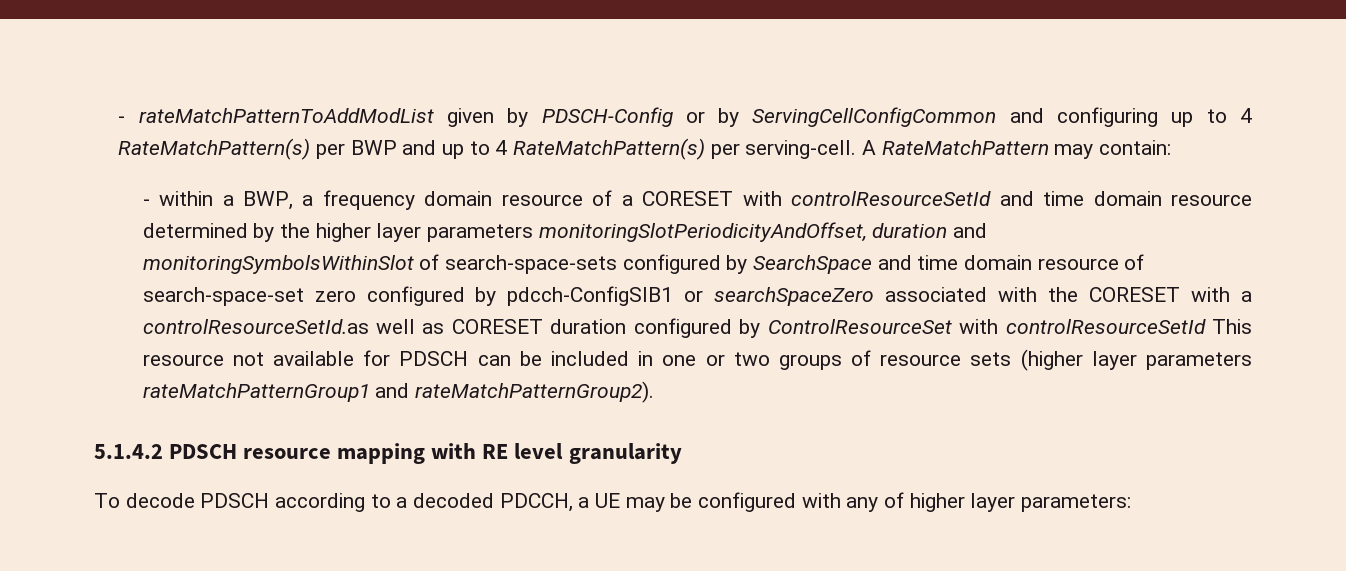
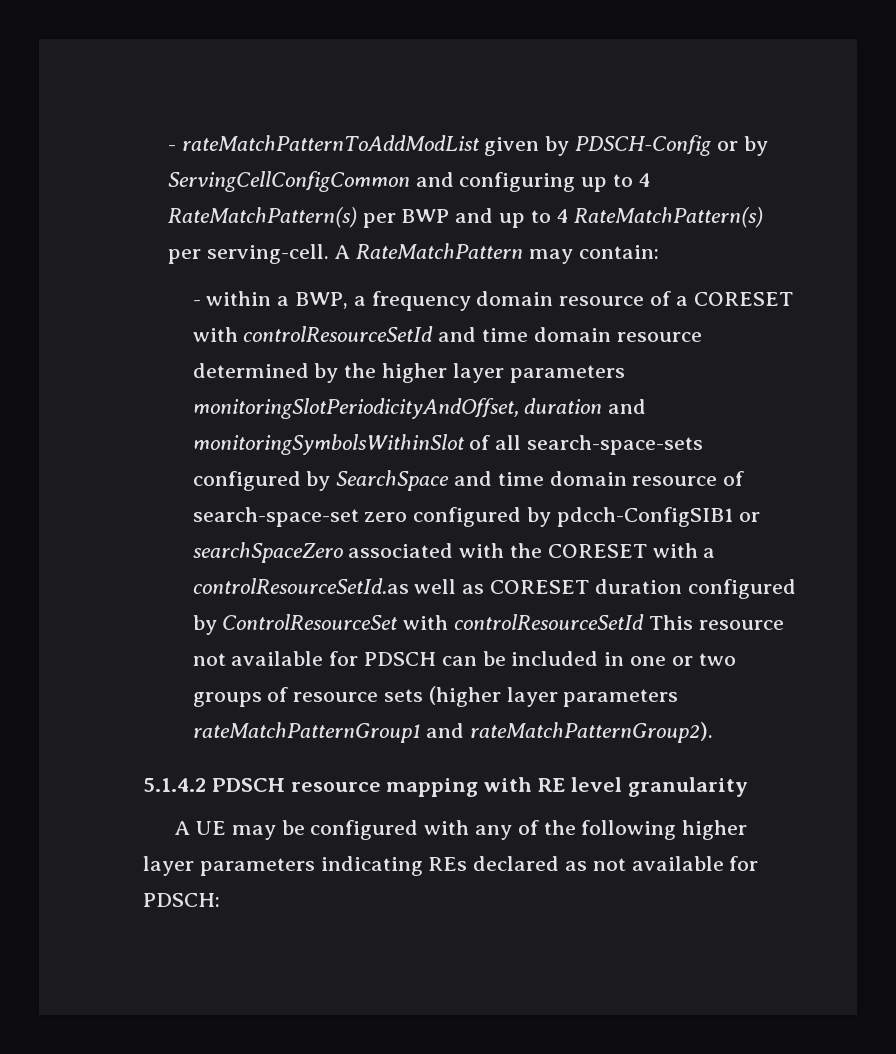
- - within a BWP, a frequency domain resource of a CORESET with controlResourceSetId and time domain resource determined by the higher layer parameters monitoringSlotPeriodicityAndOffset, duration and monitoringSymbolsWithinSlot of search-space-sets configured by SearchSpace and time domain resource of search-space-set zero configured by pdcch-ConfigSIB1 or searchSpaceZero associated with the CORESET with a controlResourceSetId.as well as CORESET duration configured by ControlResourceSet with controlResourceSetId This resource not available for PDSCH can be included in one or two groups of resource sets (higher layer parameters rateMatchPatternGroup1 and rateMatchPatternGroup2).
+ - within a BWP, a frequency domain resource of a CORESET with controlResourceSetId and time domain resource determined by the higher layer parameters monitoringSlotPeriodicityAndOffset, duration and monitoringSymbolsWithinSlot of all search-space-sets configured by SearchSpace and time domain resource of search-space-set zero configured by pdcch-ConfigSIB1 or searchSpaceZero associated with the CORESET with a controlResourceSetId.as well as CORESET duration configured by ControlResourceSet with controlResourceSetId This resource not available for PDSCH can be included in one or two groups of resource sets (higher layer parameters rateMatchPatternGroup1 and rateMatchPatternGroup2).
- To decode PDSCH according to a decoded PDCCH, a UE may be configured with any of higher layer parameters:
+ A UE may be configured with any of the following higher layer parameters indicating REs declared as not available for PDSCH:

